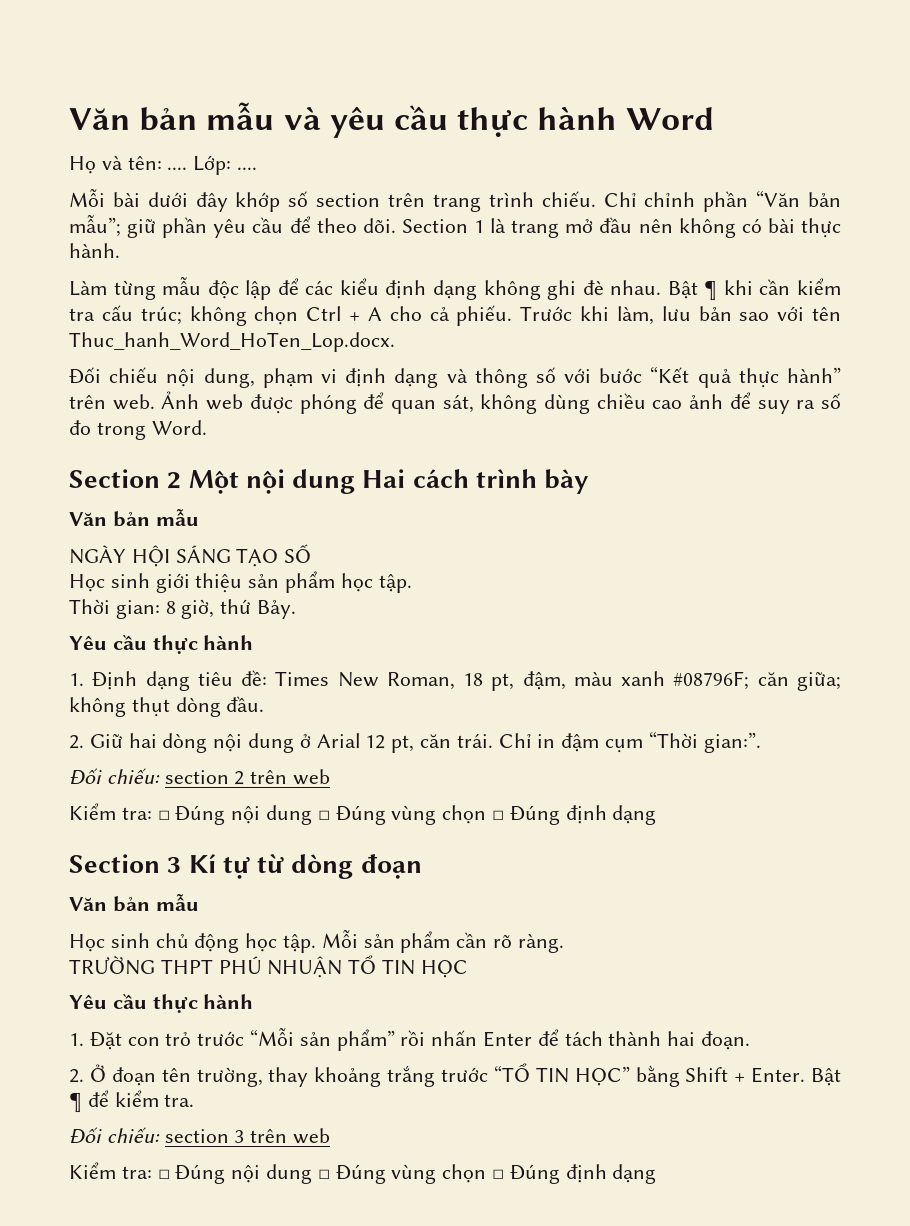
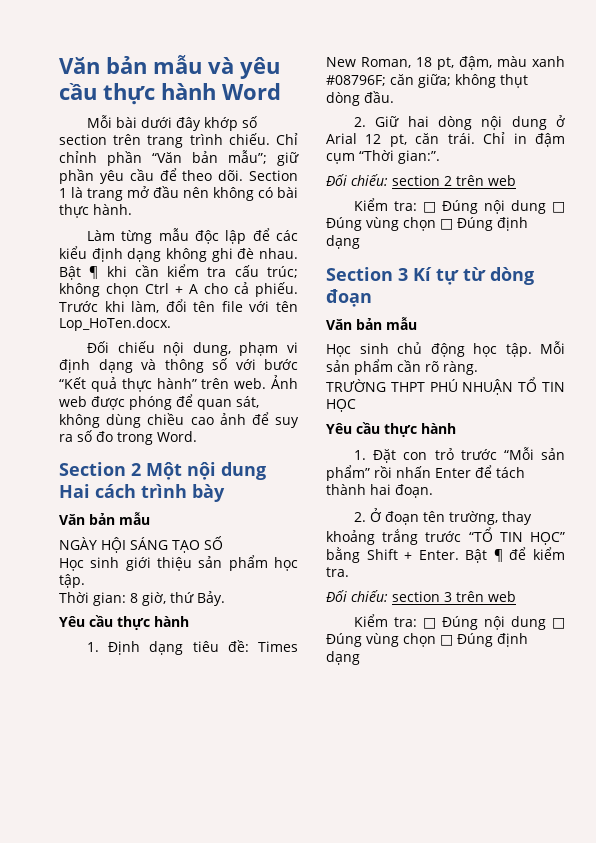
- Họ và tên: .... Lớp: ....
- Trước khi làm, lưu bản sao với tên Thuc_hanh_Word_HoTen_Lop.docx.
+ Trước khi làm, đổi tên file với tên Lop_HoTen.docx.

